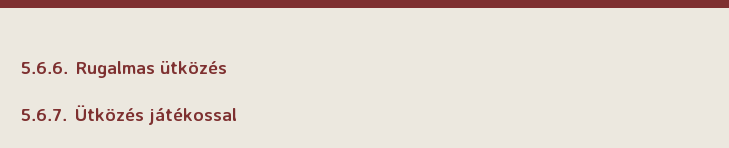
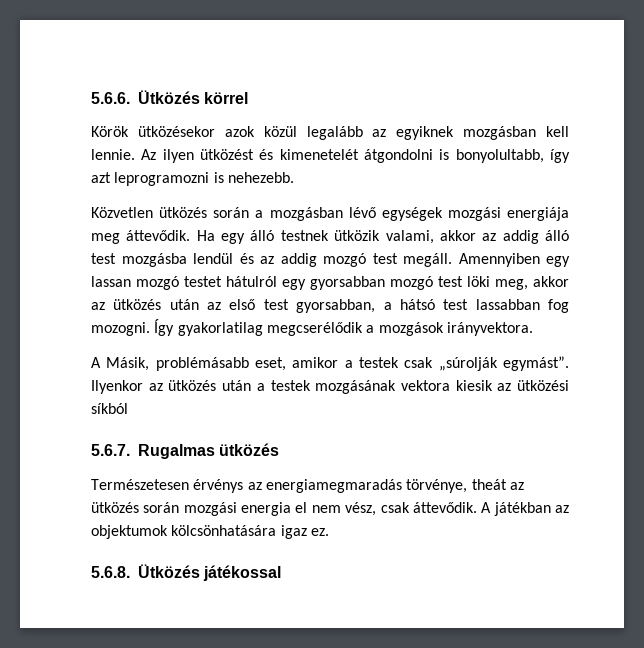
- 5.6.6. Rugalmas ütközés
- 5.6.7. Ütközés játékossal
+ 5.6.6. Ütközés körrel
+ Körök ütközésekor azok közül legalább az egyiknek mozgásban kell lennie. Az ilyen ütközést és kimenetelét átgondolni is bonyolultabb, így azt leprogramozni is nehezebb.
+ Közvetlen ütközés során a mozgásban lévő egységek mozgási energiája meg áttevődik. Ha egy álló testnek ütközik valami, akkor az addig álló test mozgásba lendül és az addig mozgó test megáll. Amennyiben egy lassan mozgó testet hátulról egy gyorsabban mozgó test löki meg, akkor az ütközés után az első test gyorsabban, a hátsó test lassabban fog mozogni. Így gyakorlatilag megcserélődik a mozgások irányvektora.
+ A Másik, problémásabb eset, amikor a testek csak „súrolják egymást”. Ilyenkor az ütközés után a testek mozgásának vektora kiesik az ütközési síkból
+ 5.6.7. Rugalmas ütközés
+ Természetesen érvénys az energiamegmaradás törvénye, theát az ütközés során mozgási energia el nem vész, csak áttevődik. A játékban az objektumok kölcsönhatására igaz ez.
+ 5.6.8. Ütközés játékossal

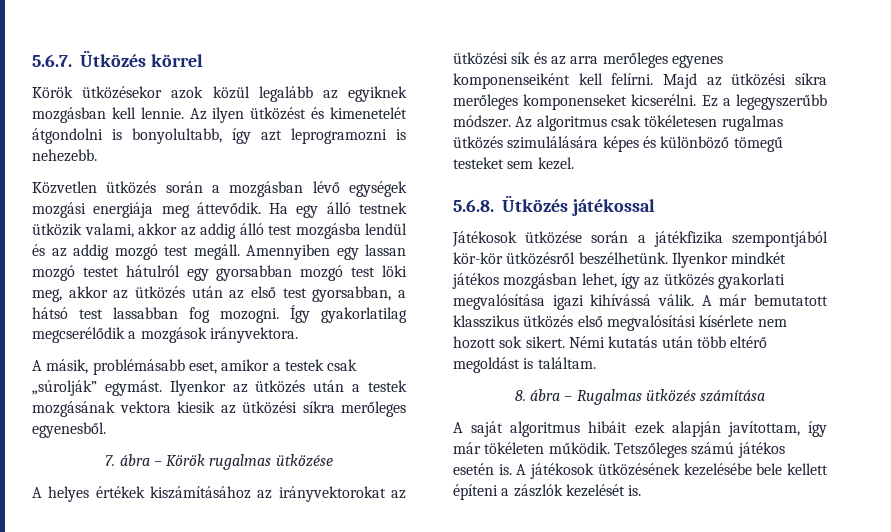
- 5.6.6. Ütközés körrel
+ 5.6.7. Ütközés körrel
- A Másik, problémásabb eset, amikor a testek csak „súrolják egymást”.
+ A másik, problémásabb eset, amikor a testek csak „súrolják” egymást.
- Ilyenkor az ütközés után a testek mozgásának vektora kiesik az ütközési síkból
- 5.6.7. Rugalmas ütközés
- Természetesen érvénys az energiamegmaradás törvénye, theát az ütközés során mozgási energia el nem vész, csak áttevődik. A játékban az objektumok kölcsönhatására igaz ez.
+ Ilyenkor az ütközés után a testek mozgásának vektora kiesik az ütközési síkra merőleges egyenesből.
+ 7. ábra – Körök rugalmas ütközése
+ A helyes értékek kiszámításához az irányvektorokat az ütközési sík és az arra merőleges egyenes komponenseiként kell felírni. Majd az ütközési síkra merőleges komponenseket kicserélni. Ez a legegyszerűbb módszer. Az algoritmus csak tökéletesen rugalmas ütközés szimulálására képes és különböző tömegű testeket sem kezel.
  5.6.8. Ütközés játékossal
+ Játékosok ütközése során a játékfizika szempontjából kör-kör ütközésről beszélhetünk. Ilyenkor mindkét játékos mozgásban lehet, így az ütközés gyakorlati megvalósítása igazi kihívássá válik. A már bemutatott klasszikus ütközés első megvalósítási kísérlete nem hozott sok sikert. Némi kutatás után több eltérő megoldást is találtam.
+ 8. ábra – Rugalmas ütközés számítása
+ A saját algoritmus hibáit ezek alapján javítottam, így már tökéleten működik. Tetszőleges számú játékos esetén is. A játékosok ütközésének kezelésébe bele kellett építeni a zászlók kezelését is.

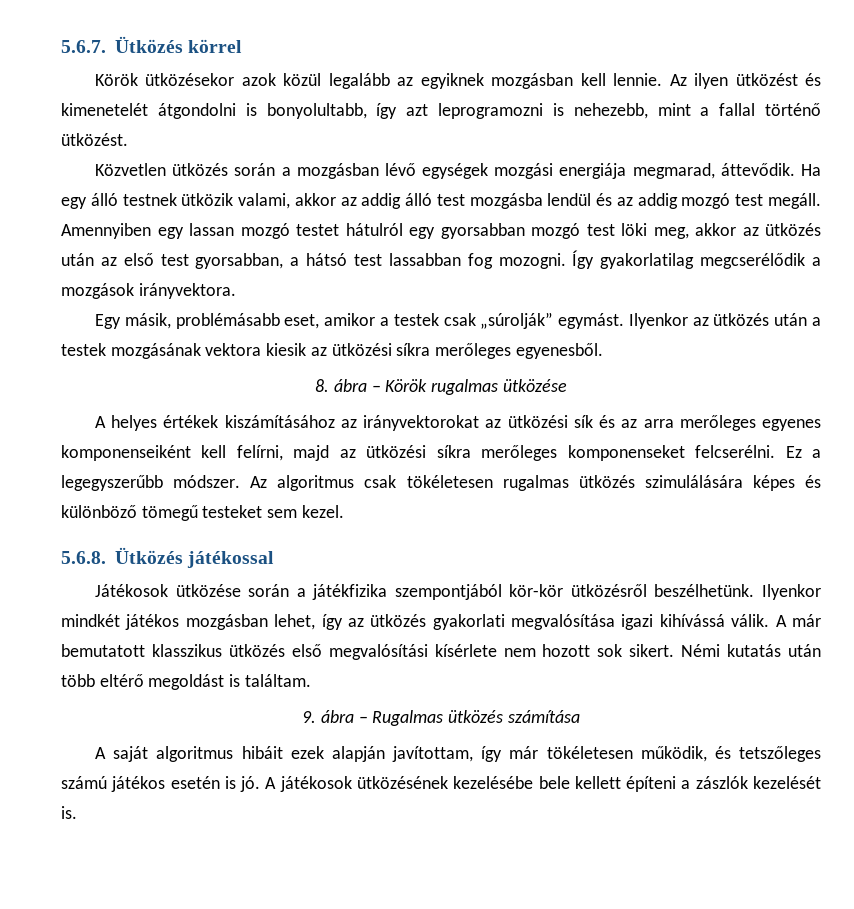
- Az ilyen ütközést és kimenetelét átgondolni is bonyolultabb, így azt leprogramozni is nehezebb.
+ Az ilyen ütközést és kimenetelét átgondolni is bonyolultabb, így azt leprogramozni is nehezebb, mint a fallal történő ütközést.
- Közvetlen ütközés során a mozgásban lévő egységek mozgási energiája meg áttevődik.
+ Közvetlen ütközés során a mozgásban lévő egységek mozgási energiája megmarad, áttevődik.
- A másik, problémásabb eset, amikor a testek csak „súrolják” egymást.
+ Egy másik, problémásabb eset, amikor a testek csak „súrolják” egymást.
- 7. ábra – Körök rugalmas ütközése
+ 8. ábra – Körök rugalmas ütközése
- A helyes értékek kiszámításához az irányvektorokat az ütközési sík és az arra merőleges egyenes komponenseiként kell felírni. Majd az ütközési síkra merőleges komponenseket kicserélni.
+ A helyes értékek kiszámításához az irányvektorokat az ütközési sík és az arra merőleges egyenes komponenseiként kell felírni, majd az ütközési síkra merőleges komponenseket felcserélni.
- 8. ábra – Rugalmas ütközés számítása
+ 9. ábra – Rugalmas ütközés számítása
- A saját algoritmus hibáit ezek alapján javítottam, így már tökéleten működik. Tetszőleges számú játékos esetén is.
+ A saját algoritmus hibáit ezek alapján javítottam, így már tökéletesen működik, és tetszőleges számú játékos esetén is jó.

